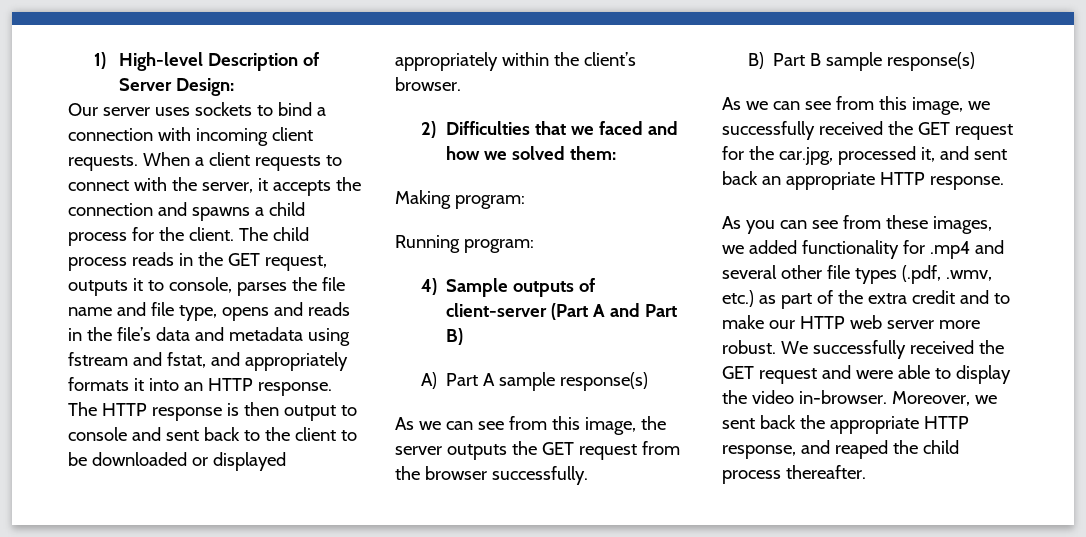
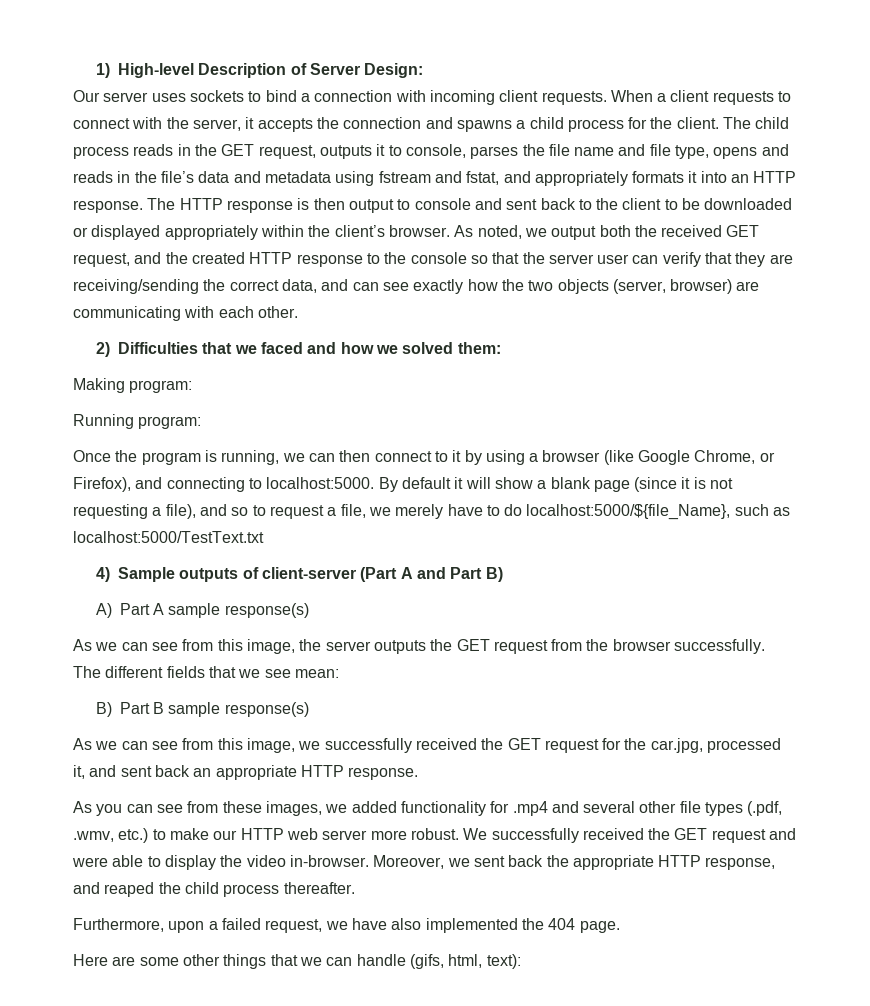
+ As noted, we output both the received GET request, and the created HTTP response to the console so that the server user can verify that they are receiving/sending the correct data, and can see exactly how the two objects (server, browser) are communicating with each other.
+ Once the program is running, we can then connect to it by using a browser (like Google Chrome, or Firefox), and connecting to localhost:5000. By default it will show a blank page (since it is not requesting a file), and so to request a file, we merely have to do localhost:5000/${file_Name}, such as localhost:5000/TestText.txt
+ The different fields that we see mean:
- As you can see from these images, we added functionality for .mp4 and several other file types (.pdf, .wmv, etc.) as part of the extra credit and to make our HTTP web server more robust.
+ As you can see from these images, we added functionality for .mp4 and several other file types (.pdf, .wmv, etc.) to make our HTTP web server more robust.
+ Furthermore, upon a failed request, we have also implemented the 404 page.
+ Here are some other things that we can handle (gifs, html, text):

